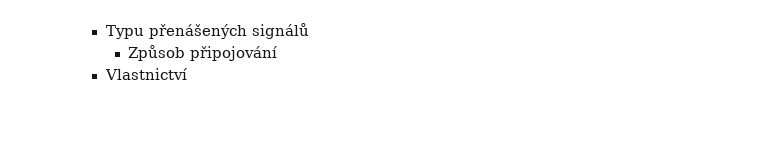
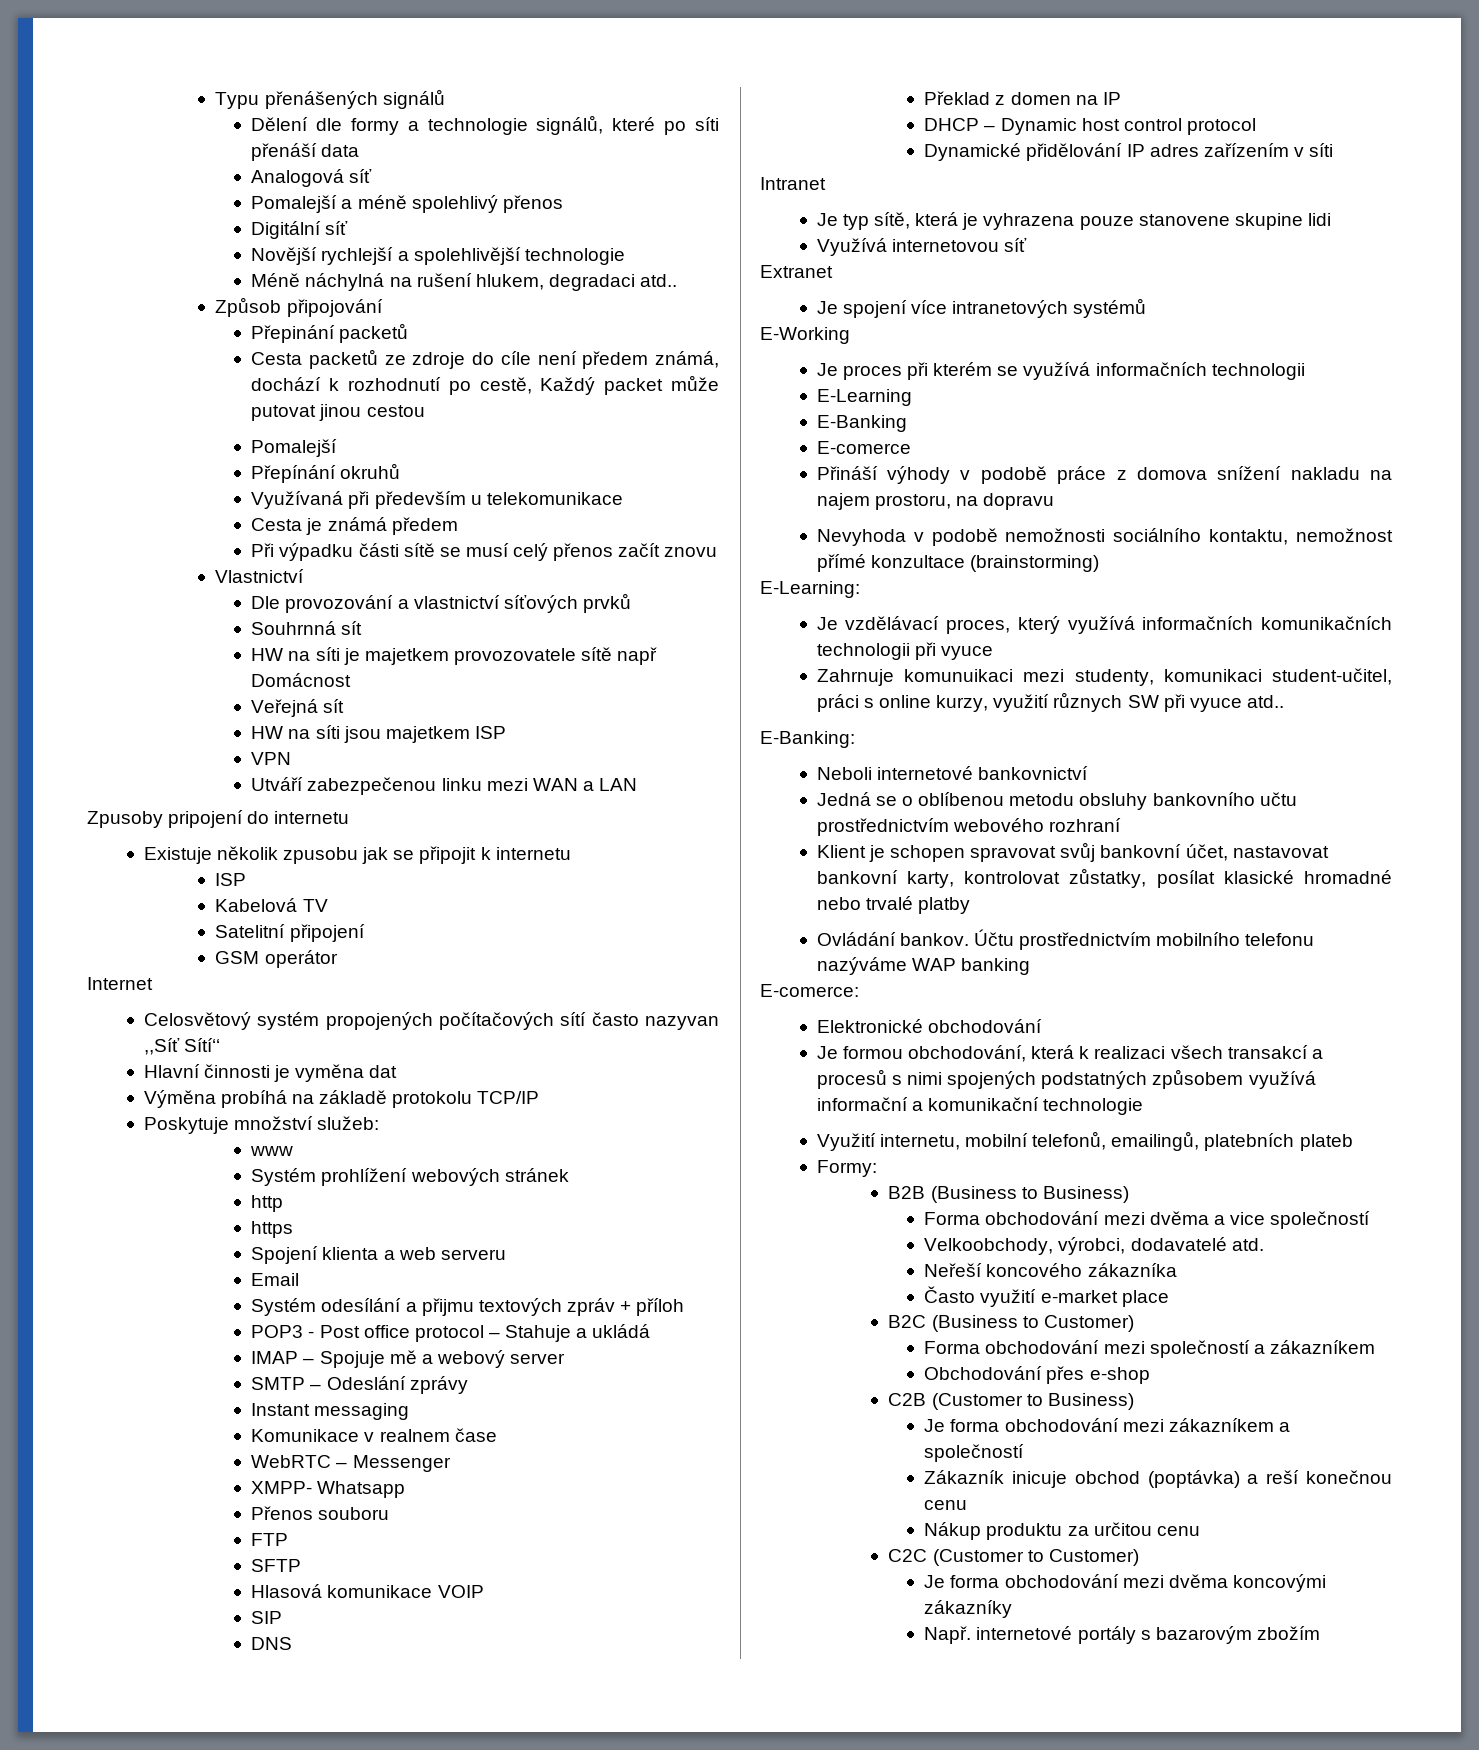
+ Dělení dle formy a technologie signálů, které po síti přenáší data
+ Analogová síť
+ Pomalejší a méně spolehlivý přenos
+ Digitální síť
+ Novější rychlejší a spolehlivější technologie
+ Méně náchylná na rušení hlukem, degradaci atd..
  Způsob připojování
+ Přepinání packetů
+ Cesta packetů ze zdroje do cíle není předem známá, dochází k rozhodnutí po cestě, Každý packet může putovat jinou cestou
+ Pomalejší
+ Přepínání okruhů
+ Využívaná při především u telekomunikace
+ Cesta je známá předem
+ Při výpadku části sítě se musí celý přenos začít znovu
  Vlastnictví
+ Dle provozování a vlastnictví síťových prvků
+ Souhrnná sít
+ HW na síti je majetkem provozovatele sítě např Domácnost
+ Veřejná sít
+ HW na síti jsou majetkem ISP
+ VPN
+ Utváří zabezpečenou linku mezi WAN a LAN
+ Zpusoby pripojení do internetu
+ Existuje několik zpusobu jak se připojit k internetu
+ ISP
+ Kabelová TV
+ Satelitní připojení
+ GSM operátor
+ Internet
+ Celosvětový systém propojených počítačových sítí často nazyvan ,,Síť Sítí‘‘
+ Hlavní činnosti je vyměna dat
+ Výměna probíhá na základě protokolu TCP/IP
+ Poskytuje množství služeb:
+ www
+ Systém prohlížení webových stránek
+ http
+ https
+ Spojení klienta a web serveru
+ Email
+ Systém odesílání a přijmu textových zpráv + příloh
+ POP3 - Post office protocol – Stahuje a ukládá
+ IMAP – Spojuje mě a webový server
+ SMTP – Odeslání zprávy
+ Instant messaging
+ Komunikace v realnem čase
+ WebRTC – Messenger
+ XMPP- Whatsapp
+ Přenos souboru
+ FTP
+ SFTP
+ Hlasová komunikace VOIP
+ SIP
+ DNS
+ Překlad z domen na IP
+ DHCP – Dynamic host control protocol
+ Dynamické přidělování IP adres zařízením v síti
+ Intranet
+ Je typ sítě, která je vyhrazena pouze stanovene skupine lidi
+ Využívá internetovou síť
+ Extranet
+ Je spojení více intranetových systémů
+ E-Working
+ Je proces při kterém se využívá informačních technologii
+ E-Learning
+ E-Banking
+ E-comerce
+ Přináší výhody v podobě práce z domova snížení nakladu na najem prostoru, na dopravu
+ Nevyhoda v podobě nemožnosti sociálního kontaktu, nemožnost přímé konzultace (brainstorming)
+ E-Learning:
+ Je vzdělávací proces, který využívá informačních komunikačních technologii při vyuce
+ Zahrnuje komunuikaci mezi studenty, komunikaci student-učitel, práci s online kurzy, využití různych SW při vyuce atd..
+ E-Banking:
+ Neboli internetové bankovnictví
+ Jedná se o oblíbenou metodu obsluhy bankovního učtu prostřednictvím webového rozhraní
+ Klient je schopen spravovat svůj bankovní účet, nastavovat bankovní karty, kontrolovat zůstatky, posílat klasické hromadné nebo trvalé platby
+ Ovládání bankov. Účtu prostřednictvím mobilního telefonu nazýváme WAP banking
+ E-comerce:
+ Elektronické obchodování
+ Je formou obchodování, která k realizaci všech transakcí a procesů s nimi spojených podstatných způsobem využívá informační a komunikační technologie
+ Využití internetu, mobilní telefonů, emailingů, platebních plateb
+ Formy:
+ B2B (Business to Business)
+ Forma obchodování mezi dvěma a vice společností
+ Velkoobchody, výrobci, dodavatelé atd.
+ Neřeší koncového zákazníka
+ Často využití e-market place
+ B2C (Business to Customer)
+ Forma obchodování mezi společností a zákazníkem
+ Obchodování přes e-shop
+ C2B (Customer to Business)
+ Je forma obchodování mezi zákazníkem a společností
+ Zákazník inicuje obchod (poptávka) a reší konečnou cenu
+ Nákup produktu za určitou cenu
+ C2C (Customer to Customer)
+ Je forma obchodování mezi dvěma koncovými zákazníky
+ Např. internetové portály s bazarovým zbožím

